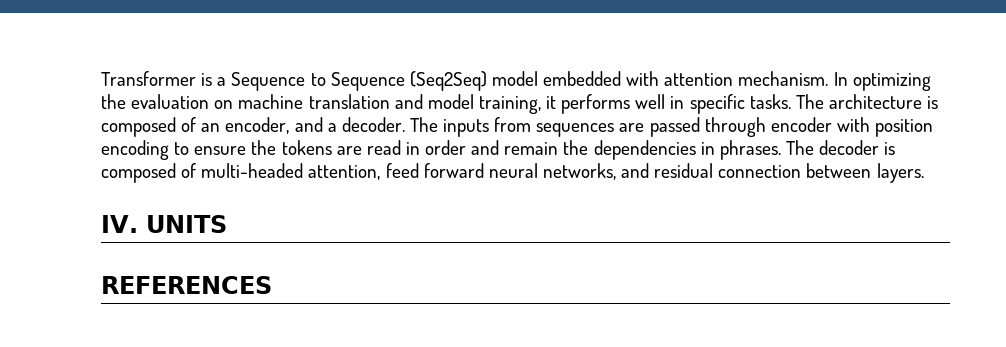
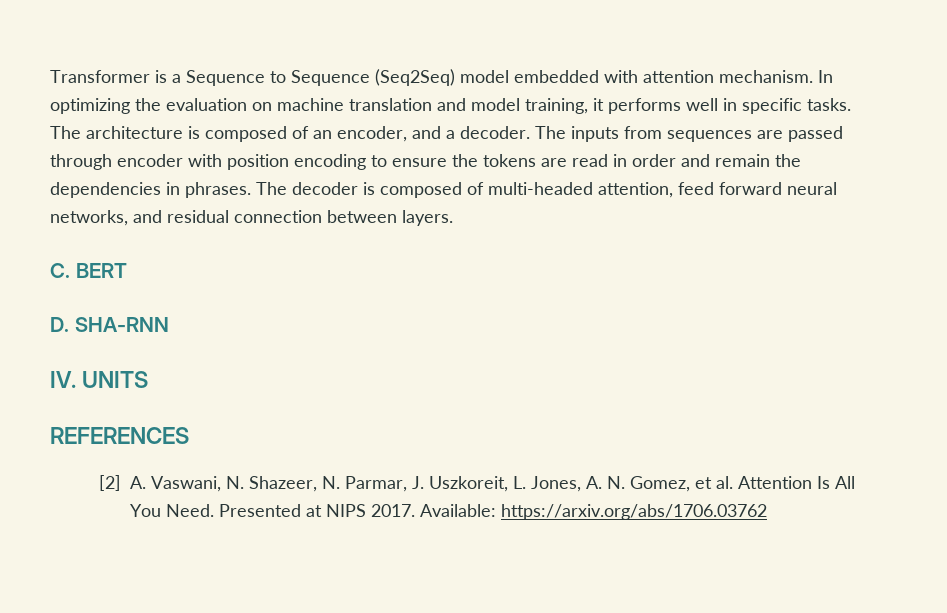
+ C. BERT
+ D. SHA-RNN
+ [2] A. Vaswani, N. Shazeer, N. Parmar, J. Uszkoreit, L. Jones, A. N. Gomez, et al. Attention Is All You Need. Presented at NIPS 2017. Available: https://arxiv.org/abs/1706.03762

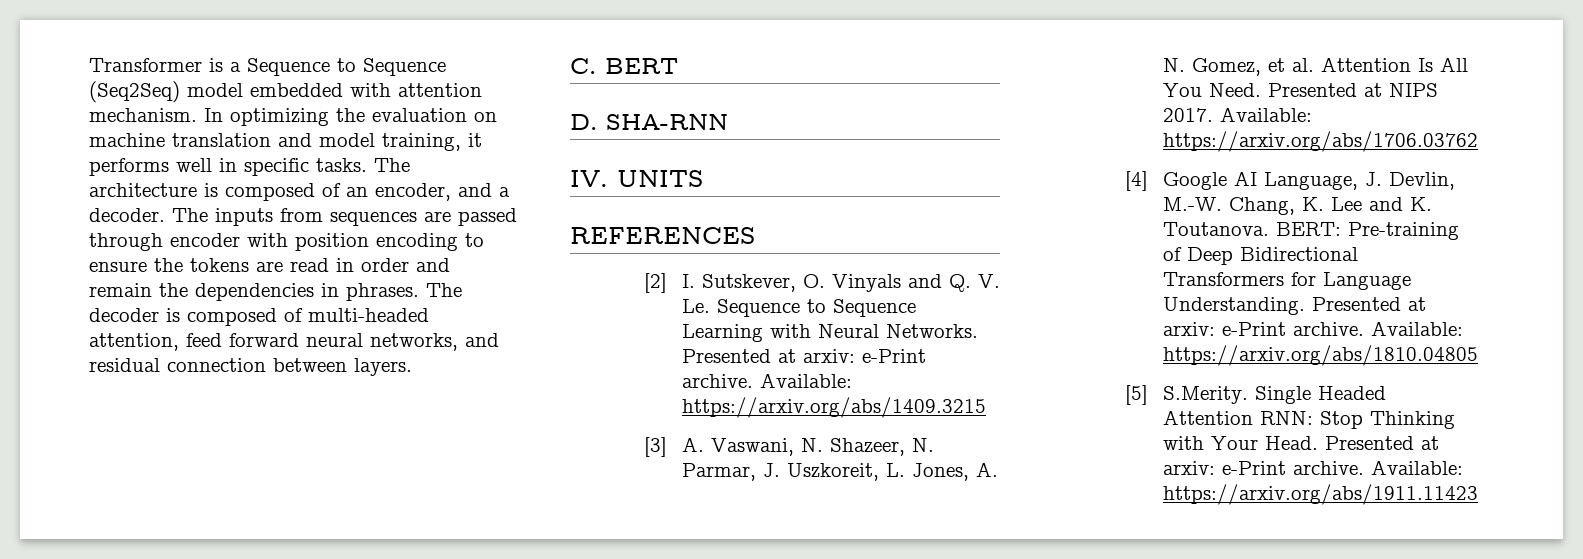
- [2] A. Vaswani, N. Shazeer, N. Parmar, J. Uszkoreit, L. Jones, A. N. Gomez, et al. Attention Is All You Need.
+ [2] I. Sutskever, O. Vinyals and Q. V. Le. Sequence to Sequence Learning with Neural Networks. Presented at arxiv: e-Print archive. Available: https://arxiv.org/abs/1409.3215
+ [3] A. Vaswani, N. Shazeer, N. Parmar, J. Uszkoreit, L. Jones, A. N. Gomez, et al. Attention Is All You Need.
+ [4] Google AI Language, J. Devlin, M.-W. Chang, K. Lee and K. Toutanova. BERT: Pre-training of Deep Bidirectional Transformers for Language Understanding. Presented at arxiv: e-Print archive. Available: https://arxiv.org/abs/1810.04805
+ [5] S.Merity. Single Headed Attention RNN: Stop Thinking with Your Head. Presented at arxiv: e-Print archive. Available: https://arxiv.org/abs/1911.11423

